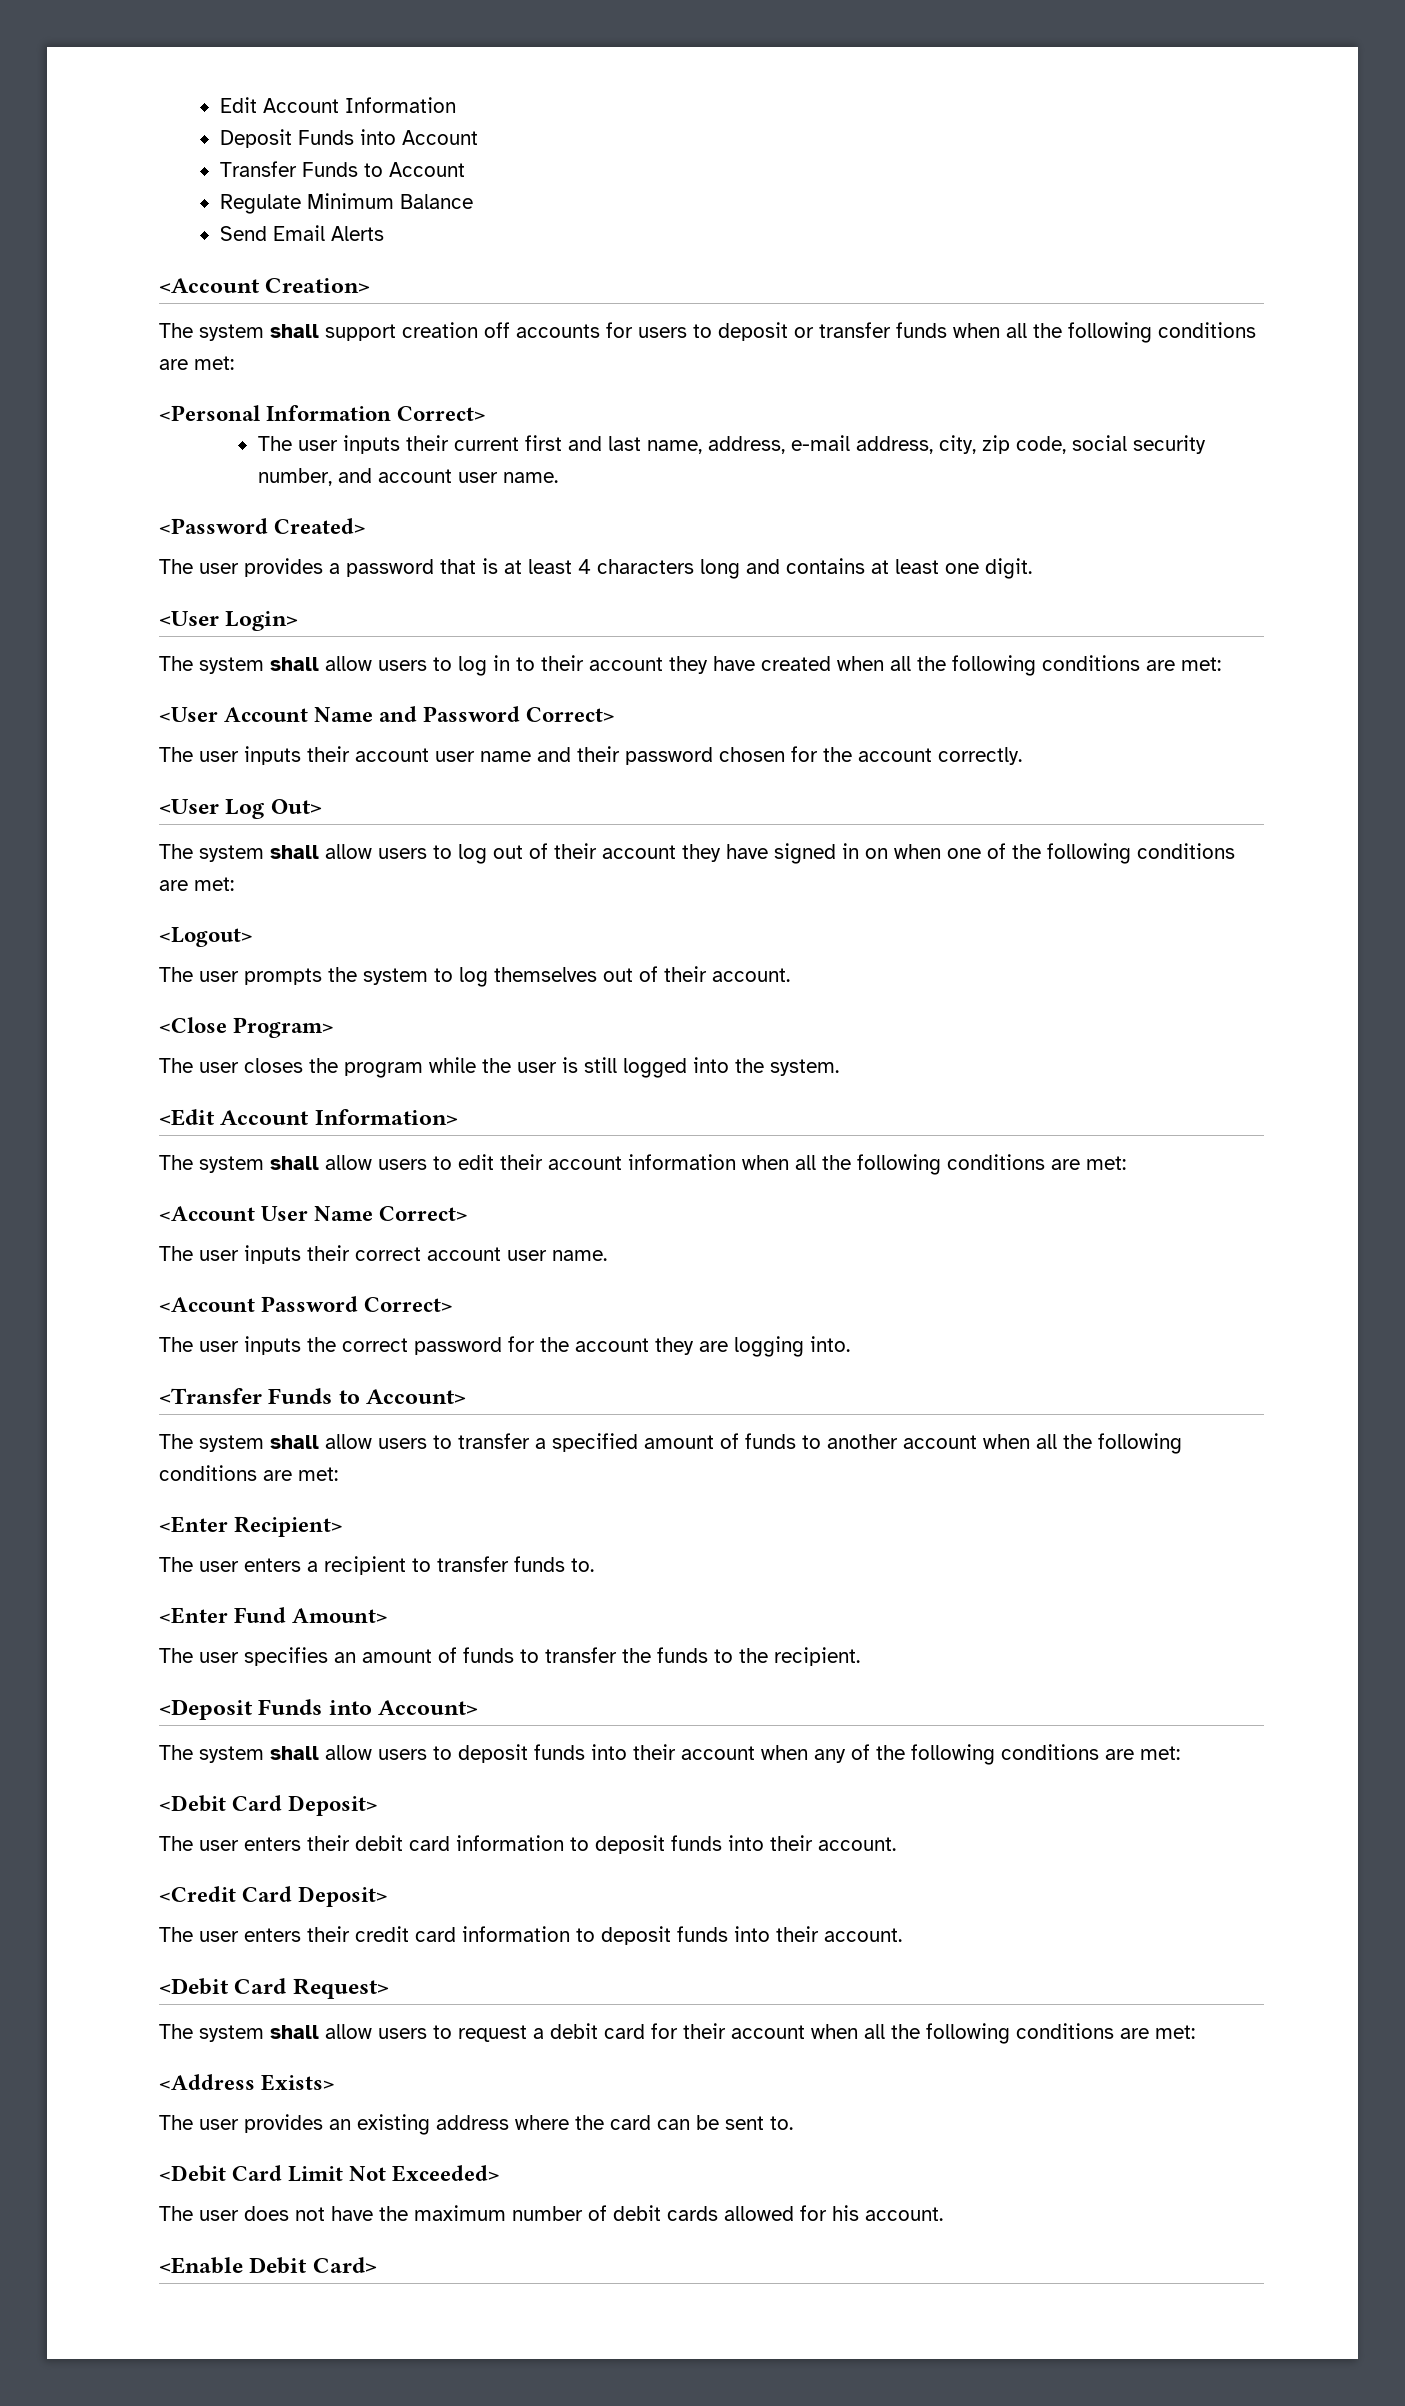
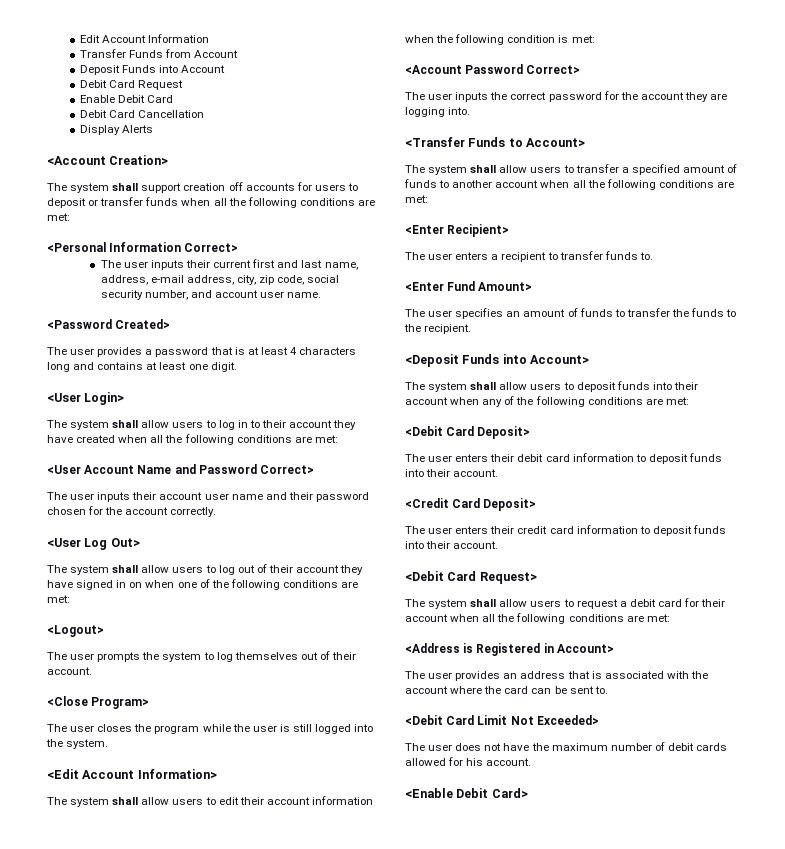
+ Transfer Funds from Account
- Transfer Funds to Account
- Regulate Minimum Balance
- Send Email Alerts
+ Debit Card Request
+ Enable Debit Card
+ Debit Card Cancellation
+ Display Alerts
- The system shall allow users to edit their account information when all the following conditions are met:
- <Account User Name Correct>
- The user inputs their correct account user name.
+ The system shall allow users to edit their account information when the following condition is met:
- <Address Exists>
+ <Address is Registered in Account>
- The user provides an existing address where the card can be sent to.
+ The user provides an address that is associated with the account where the card can be sent to.

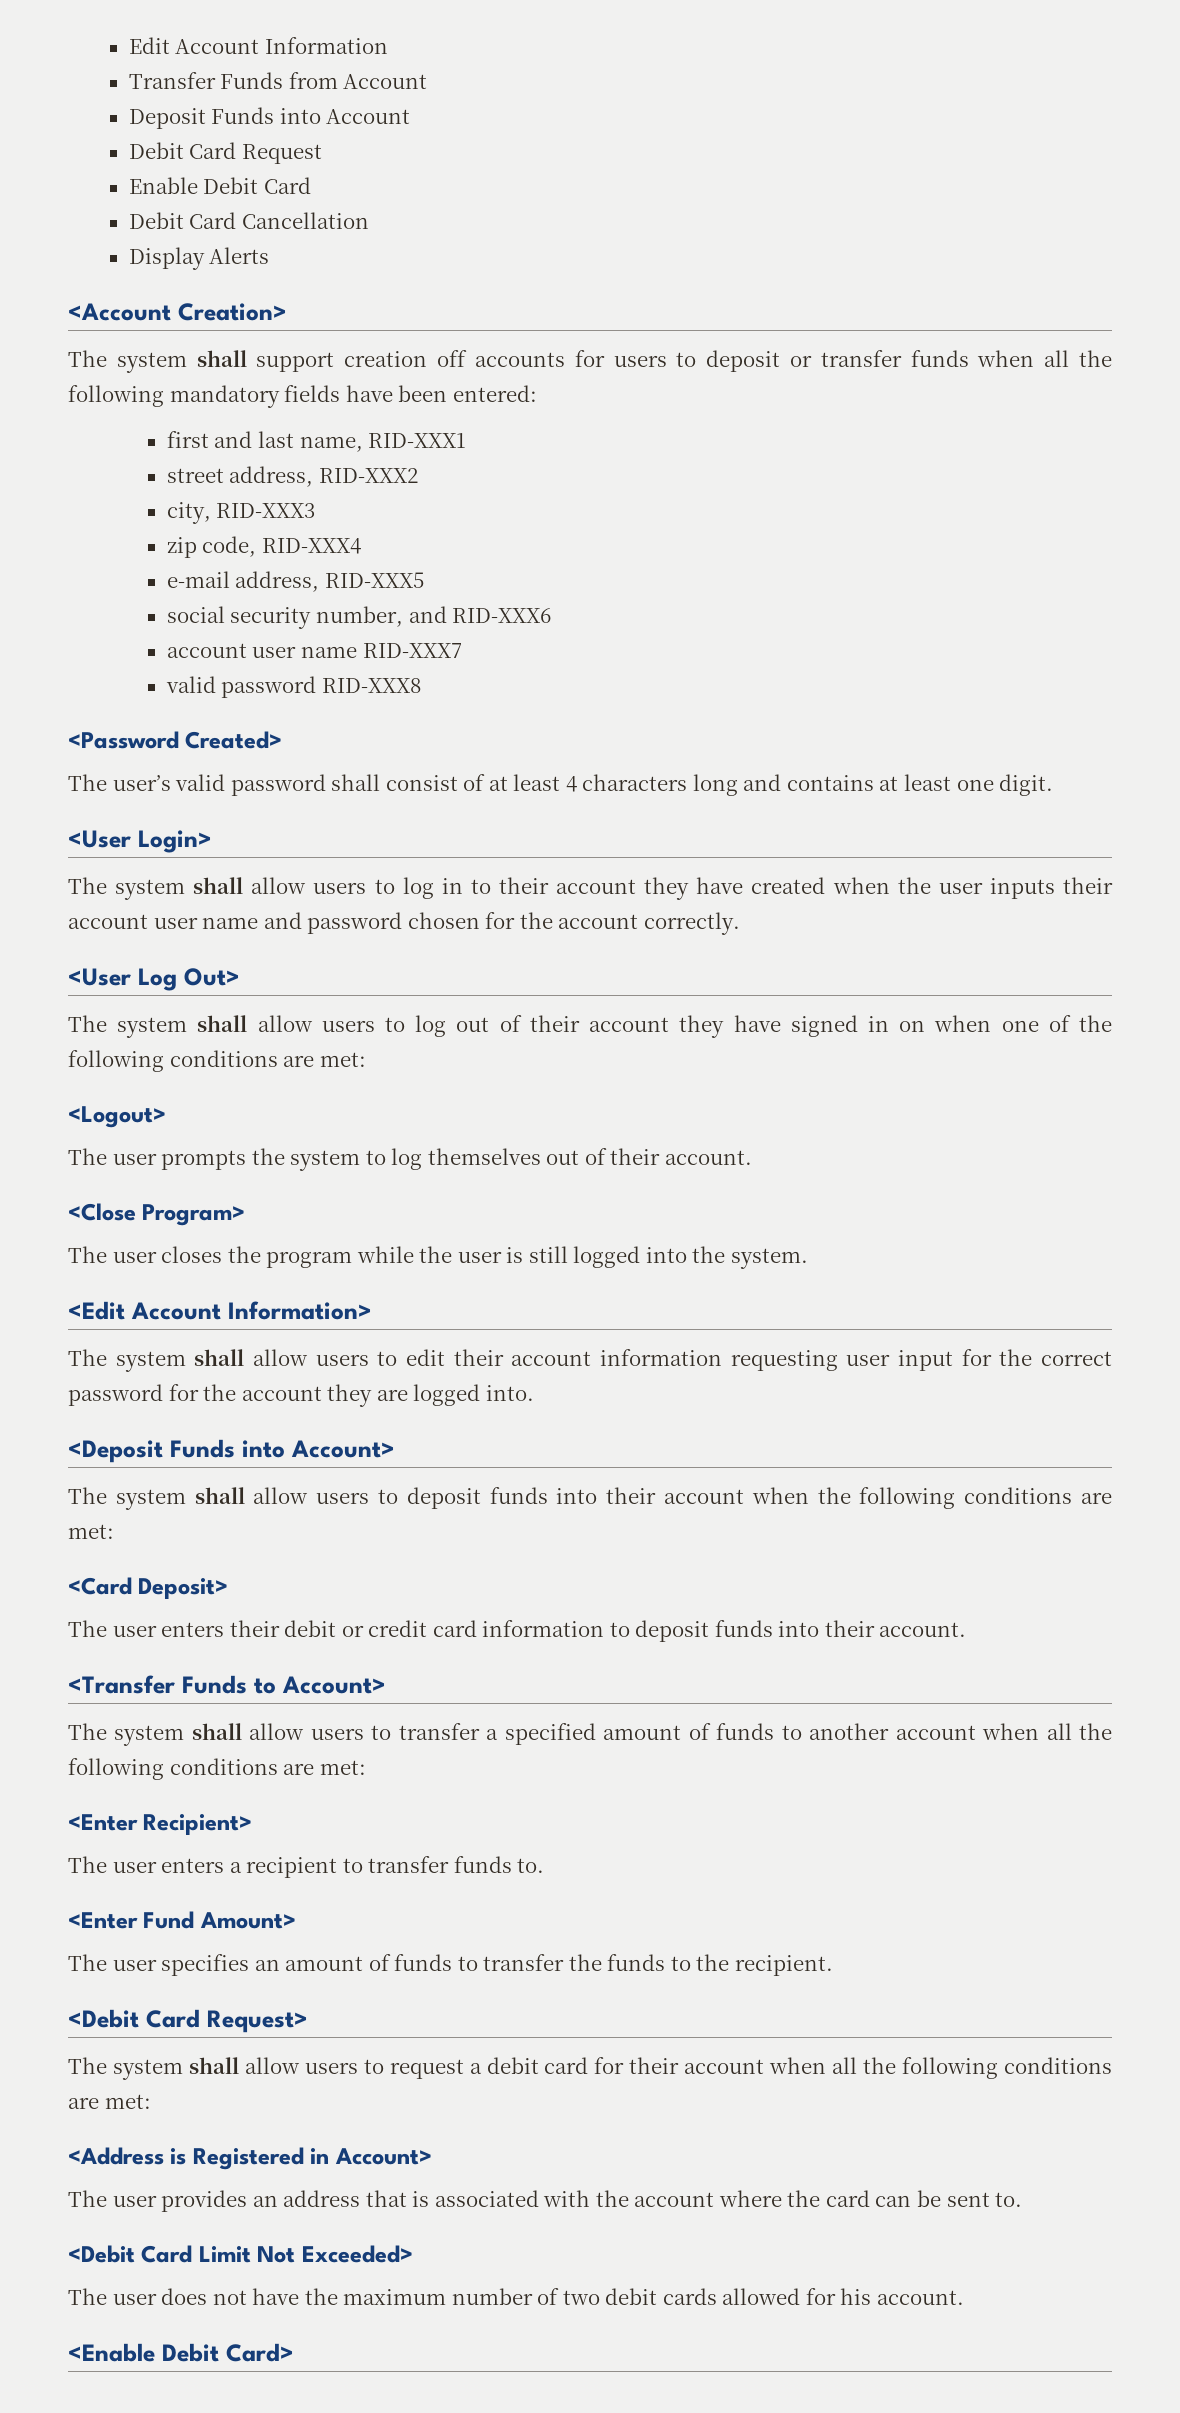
- The system shall support creation off accounts for users to deposit or transfer funds when all the following conditions are met:
- <Personal Information Correct>
- The user inputs their current first and last name, address, e-mail address, city, zip code, social security number, and account user name.
+ The system shall support creation off accounts for users to deposit or transfer funds when all the following mandatory fields have been entered:
+ first and last name, RID-XXX1
+ street address, RID-XXX2
+ city, RID-XXX3
+ zip code, RID-XXX4
+ e-mail address, RID-XXX5
+ social security number, and RID-XXX6
+ account user name RID-XXX7
+ valid password RID-XXX8
  <Password Created>
- The user provides a password that is at least 4 characters long and contains at least one digit.
+ The user’s valid password shall consist of at least 4 characters long and contains at least one digit.
- The system shall allow users to log in to their account they have created when all the following conditions are met:
- <User Account Name and Password Correct>
- The user inputs their account user name and their password chosen for the account correctly.
+ The system shall allow users to log in to their account they have created when the user inputs their account user name and password chosen for the account correctly.
- The system shall allow users to edit their account information when the following condition is met:
- <Account Password Correct>
- The user inputs the correct password for the account they are logging into.
+ The system shall allow users to edit their account information requesting user input for the correct password for the account they are logged into.
+ <Deposit Funds into Account>
+ The system shall allow users to deposit funds into their account when the following conditions are met:
+ <Card Deposit>
+ The user enters their debit or credit card information to deposit funds into their account.
- <Deposit Funds into Account>
- The system shall allow users to deposit funds into their account when any of the following conditions are met:
- <Debit Card Deposit>
- The user enters their debit card information to deposit funds into their account.
- <Credit Card Deposit>
- The user enters their credit card information to deposit funds into their account.
- The user does not have the maximum number of debit cards allowed for his account.
+ The user does not have the maximum number of two debit cards allowed for his account.

